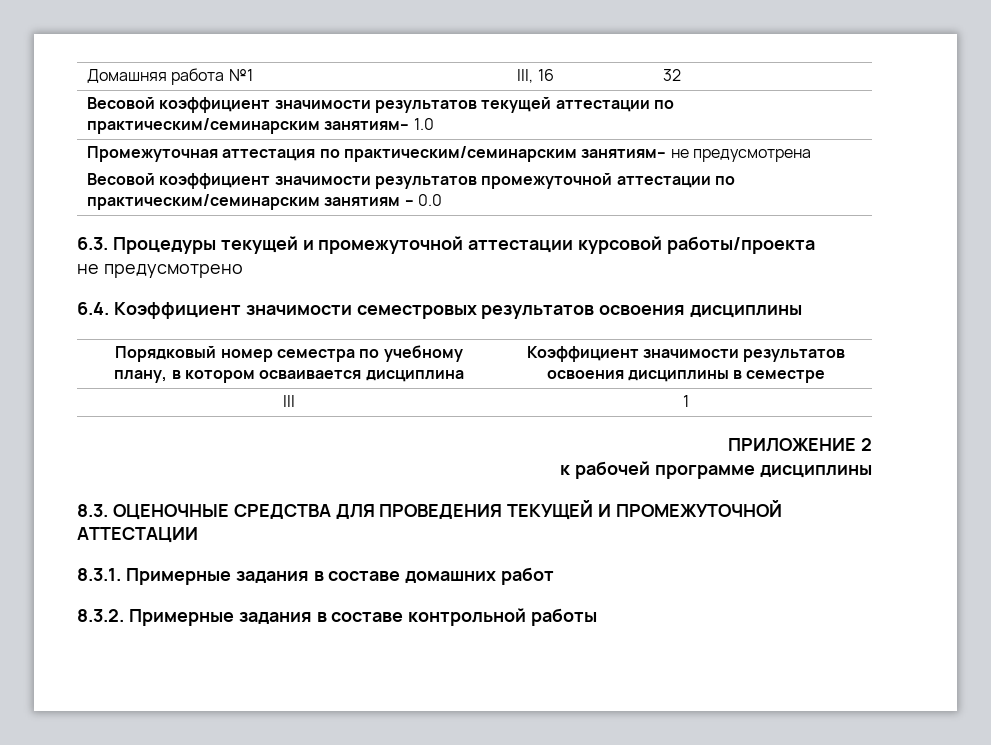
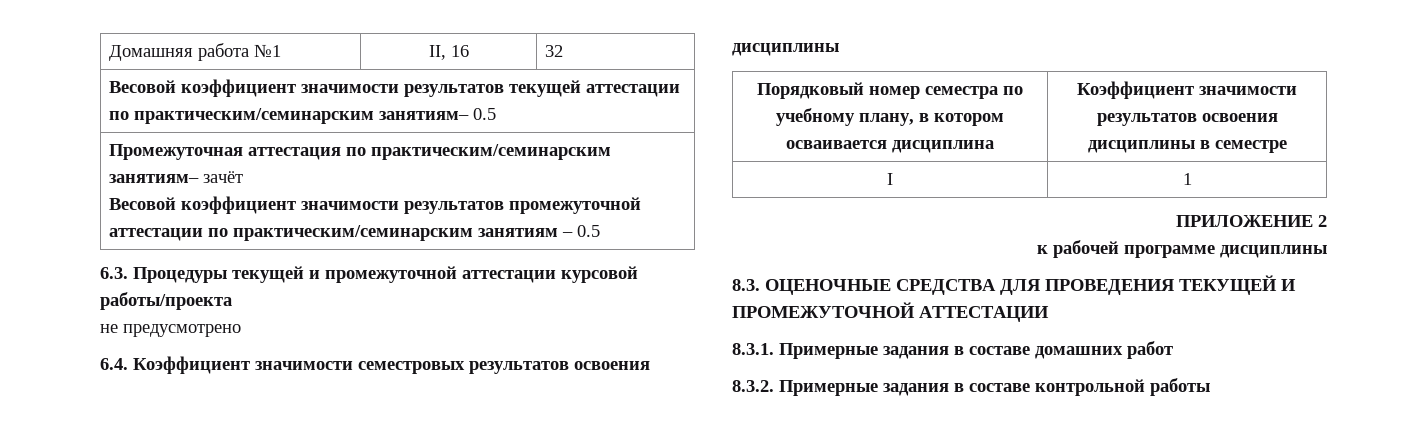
- Домашняя работа №1 | III, 16 | 32
+ Домашняя работа №1 | II, 16 | 32
- Весовой коэффициент значимости результатов текущей аттестации по практическим/семинарским занятиям– 1.0
+ Весовой коэффициент значимости результатов текущей аттестации по практическим/семинарским занятиям– 0.5
- Промежуточная аттестация по практическим/семинарским занятиям– не предусмотрена
- Весовой коэффициент значимости результатов промежуточной аттестации по практическим/семинарским занятиям – 0.0
+ Промежуточная аттестация по практическим/семинарским занятиям– зачёт
+ Весовой коэффициент значимости результатов промежуточной аттестации по практическим/семинарским занятиям – 0.5
- III | 1
+ I | 1

